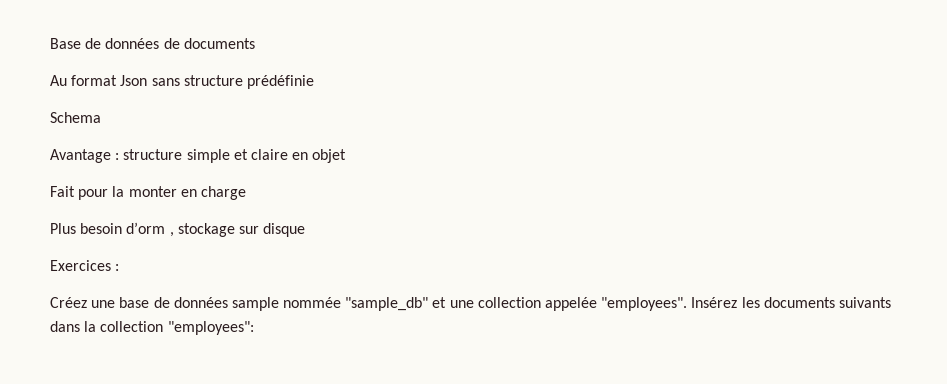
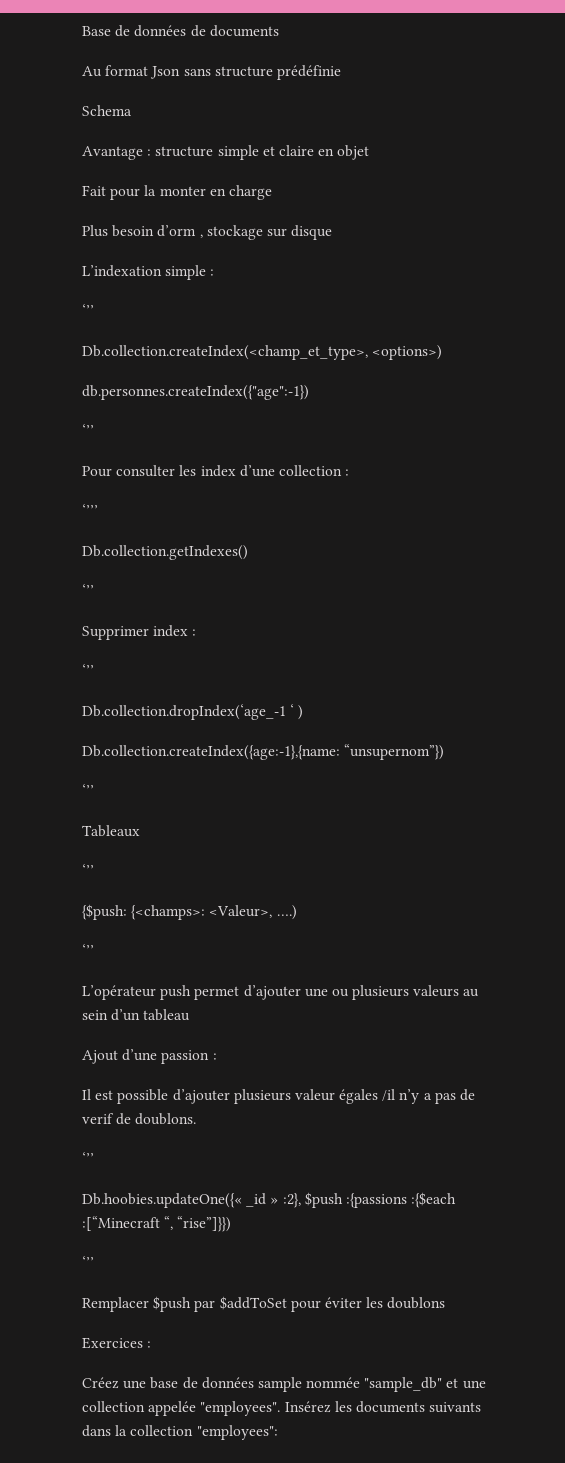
+ L’indexation simple :
+ ‘’’
+ Db.collection.createIndex(<champ_et_type>, <options>)
+ db.personnes.createIndex({"age":-1})
+ ‘’’
+ Pour consulter les index d’une collection :
+ ‘’’’
+ Db.collection.getIndexes()
+ ‘’’
+ Supprimer index :
+ ‘’’
+ Db.collection.dropIndex(‘age_-1 ‘ )
+ Db.collection.createIndex({age:-1},{name: “unsupernom”})
+ ‘’’
+ Tableaux
+ ‘’’
+ {$push: {<champs>: <Valeur>, ….)
+ ‘’’
+ L’opérateur push permet d’ajouter une ou plusieurs valeurs au sein d’un tableau
+ Ajout d’une passion :
+ Il est possible d’ajouter plusieurs valeur égales /il n’y a pas de verif de doublons.
+ ‘’’
+ Db.hoobies.updateOne({« _id » :2}, $push :{passions :{$each :[“Minecraft “, “rise”]}})
+ ‘’’
+ Remplacer $push par $addToSet pour éviter les doublons

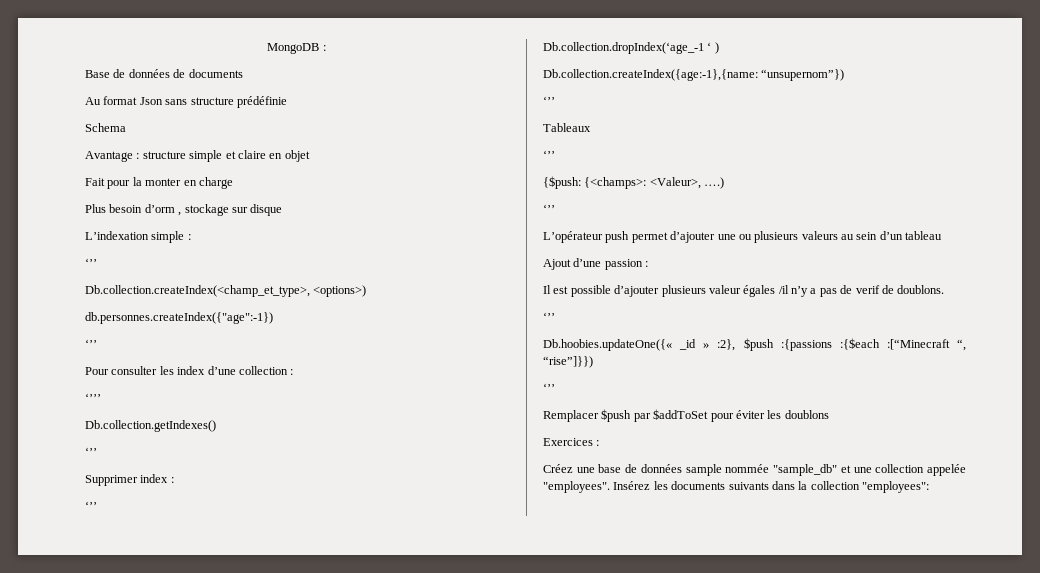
+ MongoDB :

